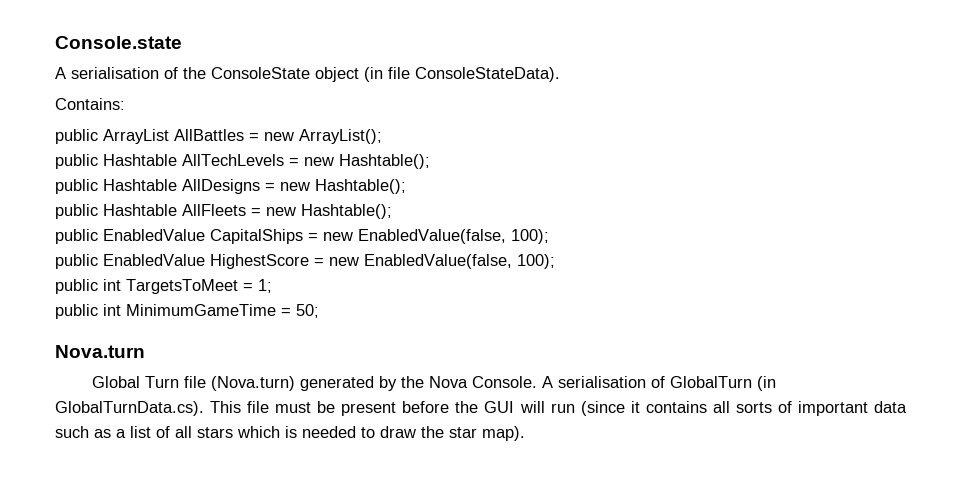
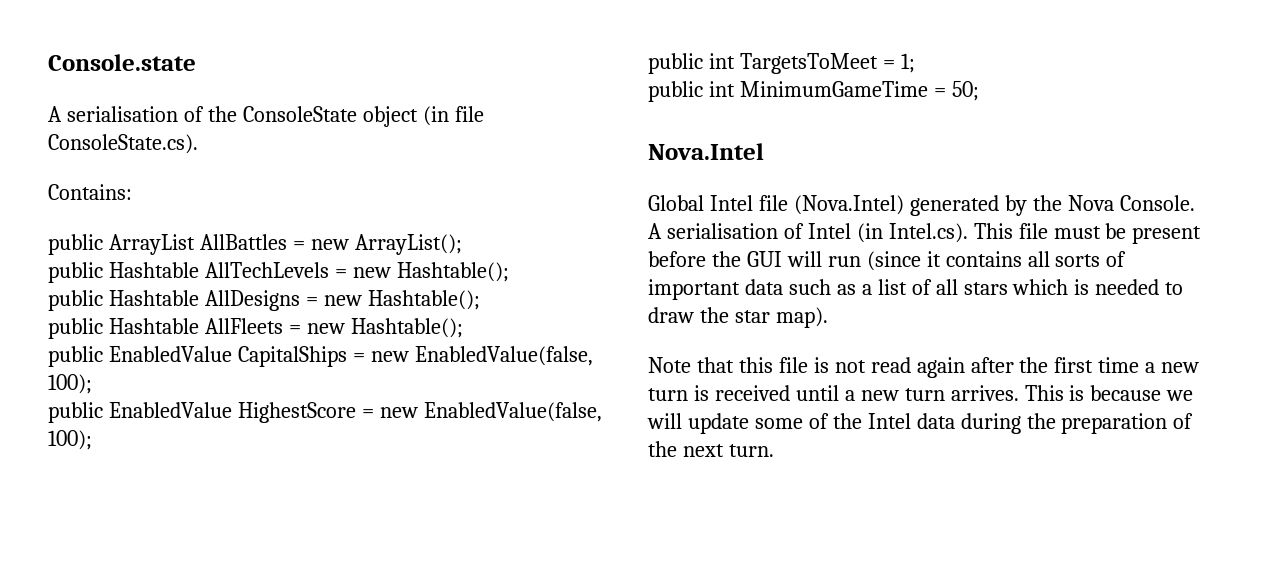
- A serialisation of the ConsoleState object (in file ConsoleStateData).
+ A serialisation of the ConsoleState object (in file ConsoleState.cs).
- Nova.turn
+ Nova.Intel
- Global Turn file (Nova.turn) generated by the Nova Console.
+ Global Intel file (Nova.Intel) generated by the Nova Console.
- A serialisation of GlobalTurn (in GlobalTurnData.cs). This file must be present before the GUI will run (since it contains all sorts of important data such as a list of all stars which is needed to draw the star map).
+ A serialisation of Intel (in Intel.cs). This file must be present before the GUI will run (since it contains all sorts of important data such as a list of all stars which is needed to draw the star map).
+ Note that this file is not read again after the first time a new turn is received until a new turn arrives. This is because we will update some of the Intel data during the preparation of the next turn.

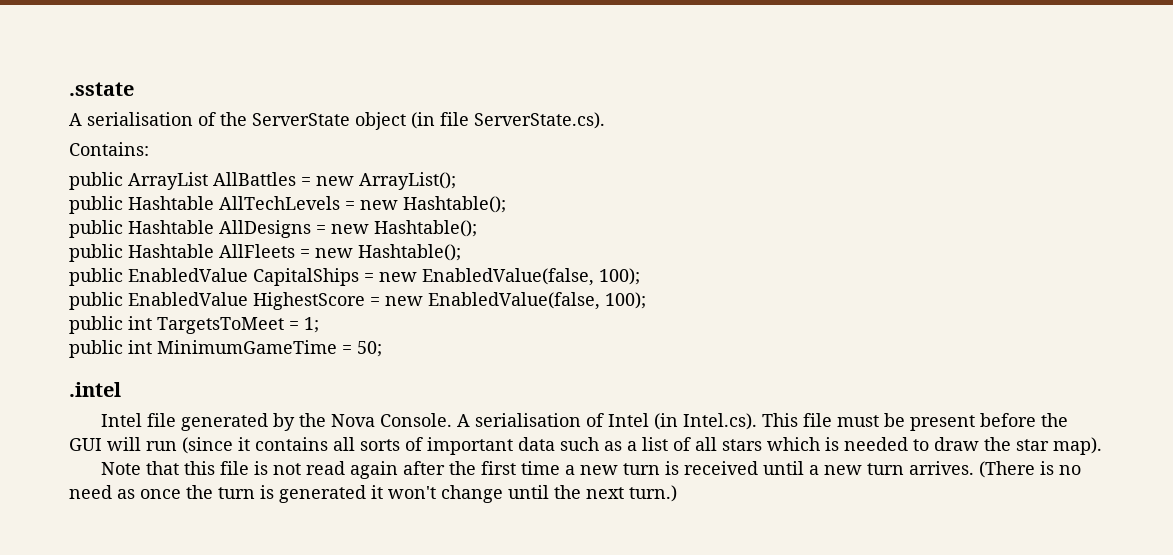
- Console.state
+ .sstate
- A serialisation of the ConsoleState object (in file ConsoleState.cs).
+ A serialisation of the ServerState object (in file ServerState.cs).
- Nova.Intel
- Global Intel file (Nova.Intel) generated by the Nova Console.
+ .intel
+ Intel file generated by the Nova Console.
- This is because we will update some of the Intel data during the preparation of the next turn.
+ (There is no need as once the turn is generated it won't change until the next turn.)

